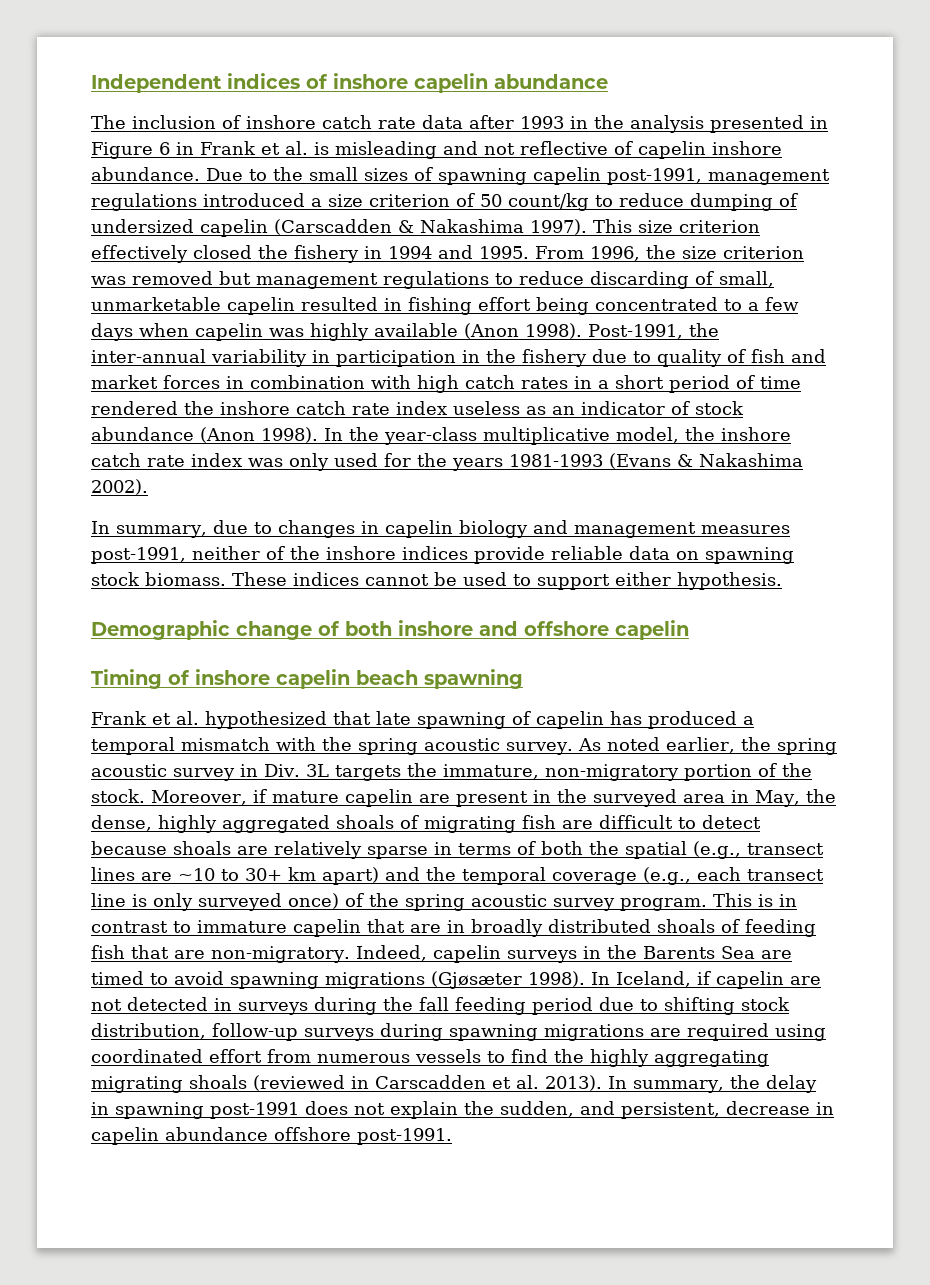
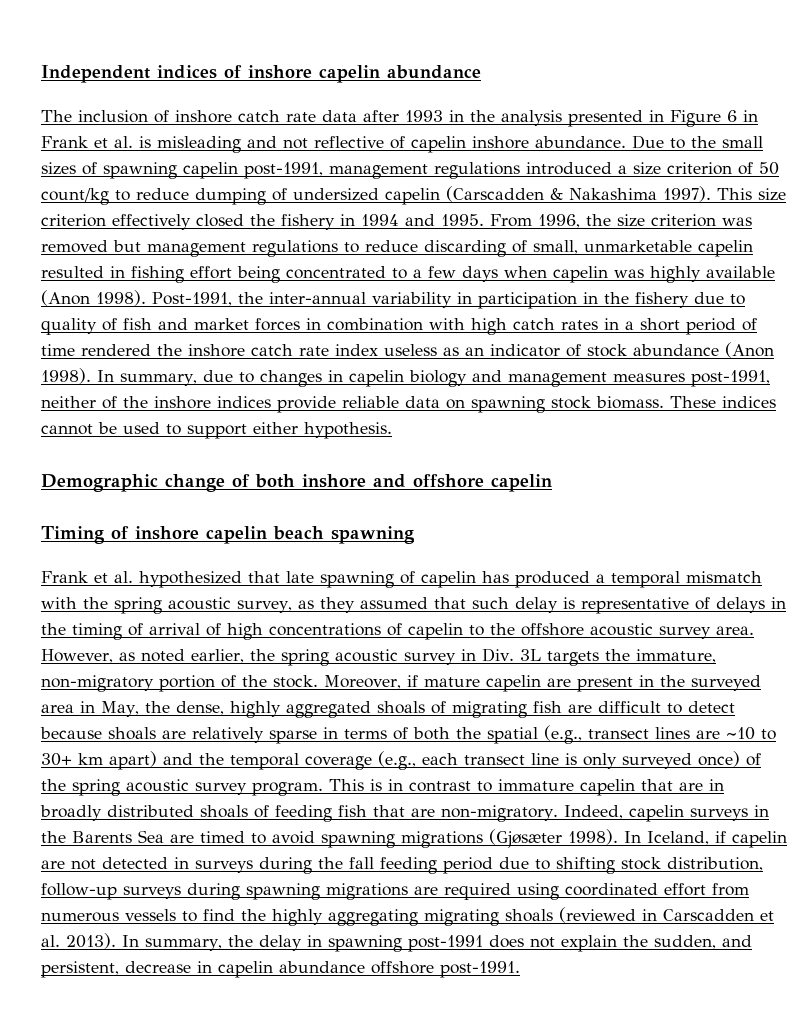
- In the year-class multiplicative model, the inshore catch rate index was only used for the years 1981-1993 (Evans & Nakashima 2002).
- Frank et al. hypothesized that late spawning of capelin has produced a temporal mismatch with the spring acoustic survey. As noted earlier, the spring acoustic survey in Div. 3L targets the immature, non-migratory portion of the stock.
+ Frank et al. hypothesized that late spawning of capelin has produced a temporal mismatch with the spring acoustic survey, as they assumed that such delay is representative of delays in the timing of arrival of high concentrations of capelin to the offshore acoustic survey area. However, as noted earlier, the spring acoustic survey in Div. 3L targets the immature, non-migratory portion of the stock.

